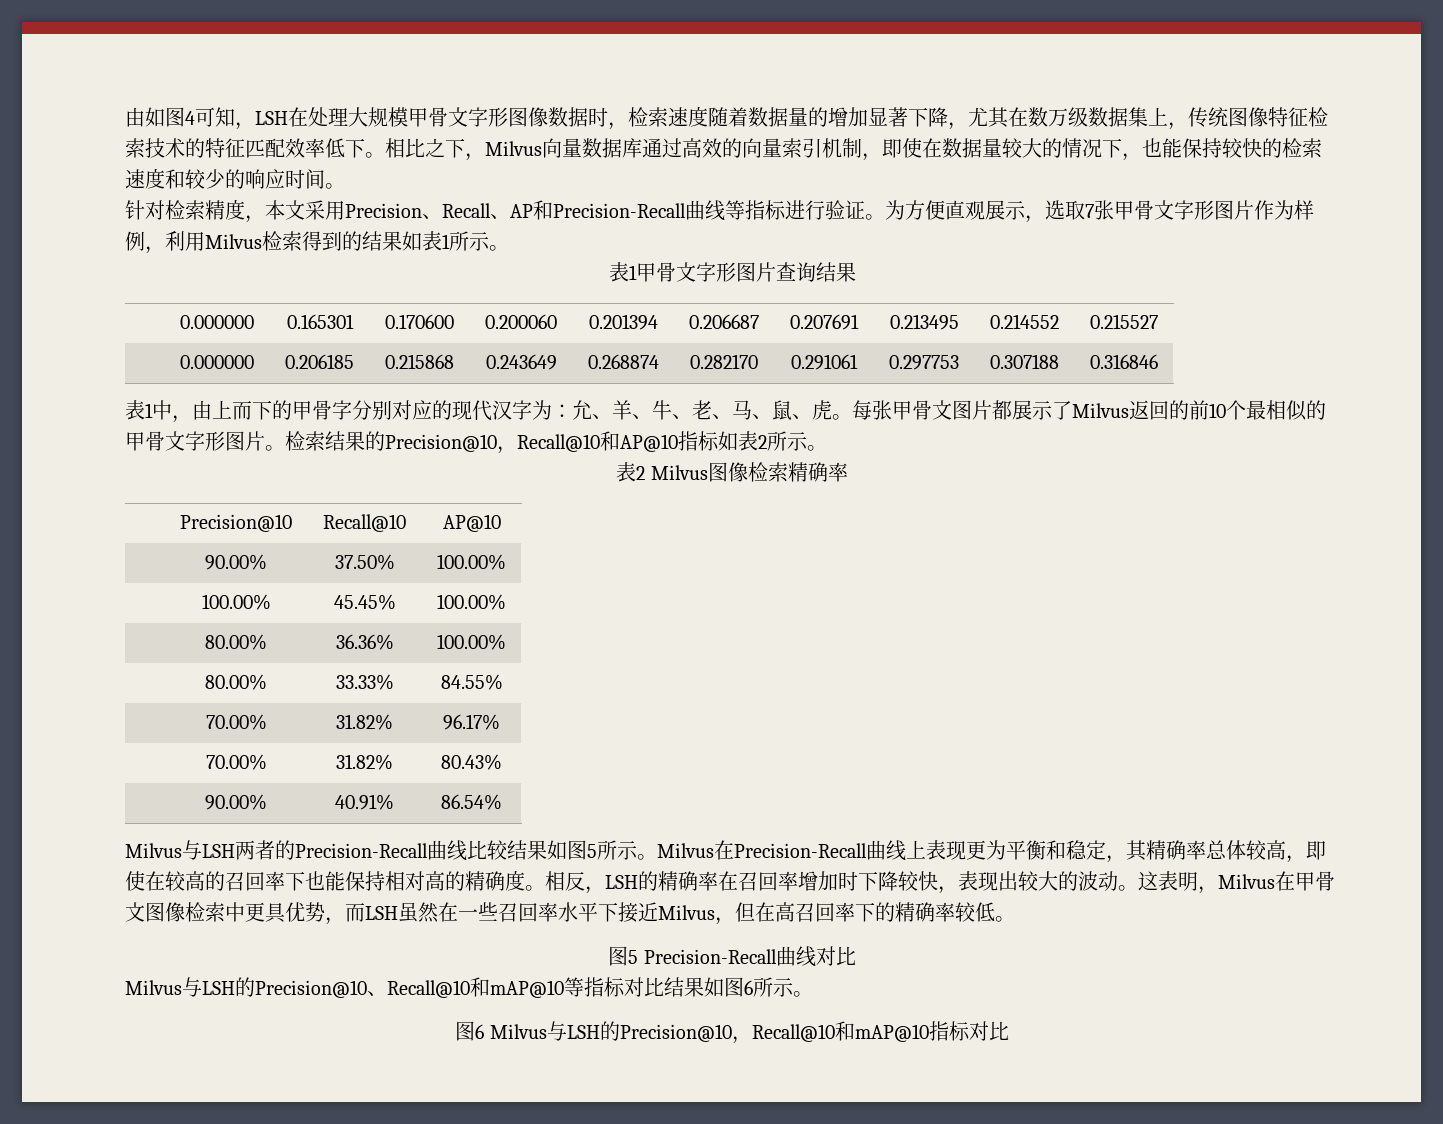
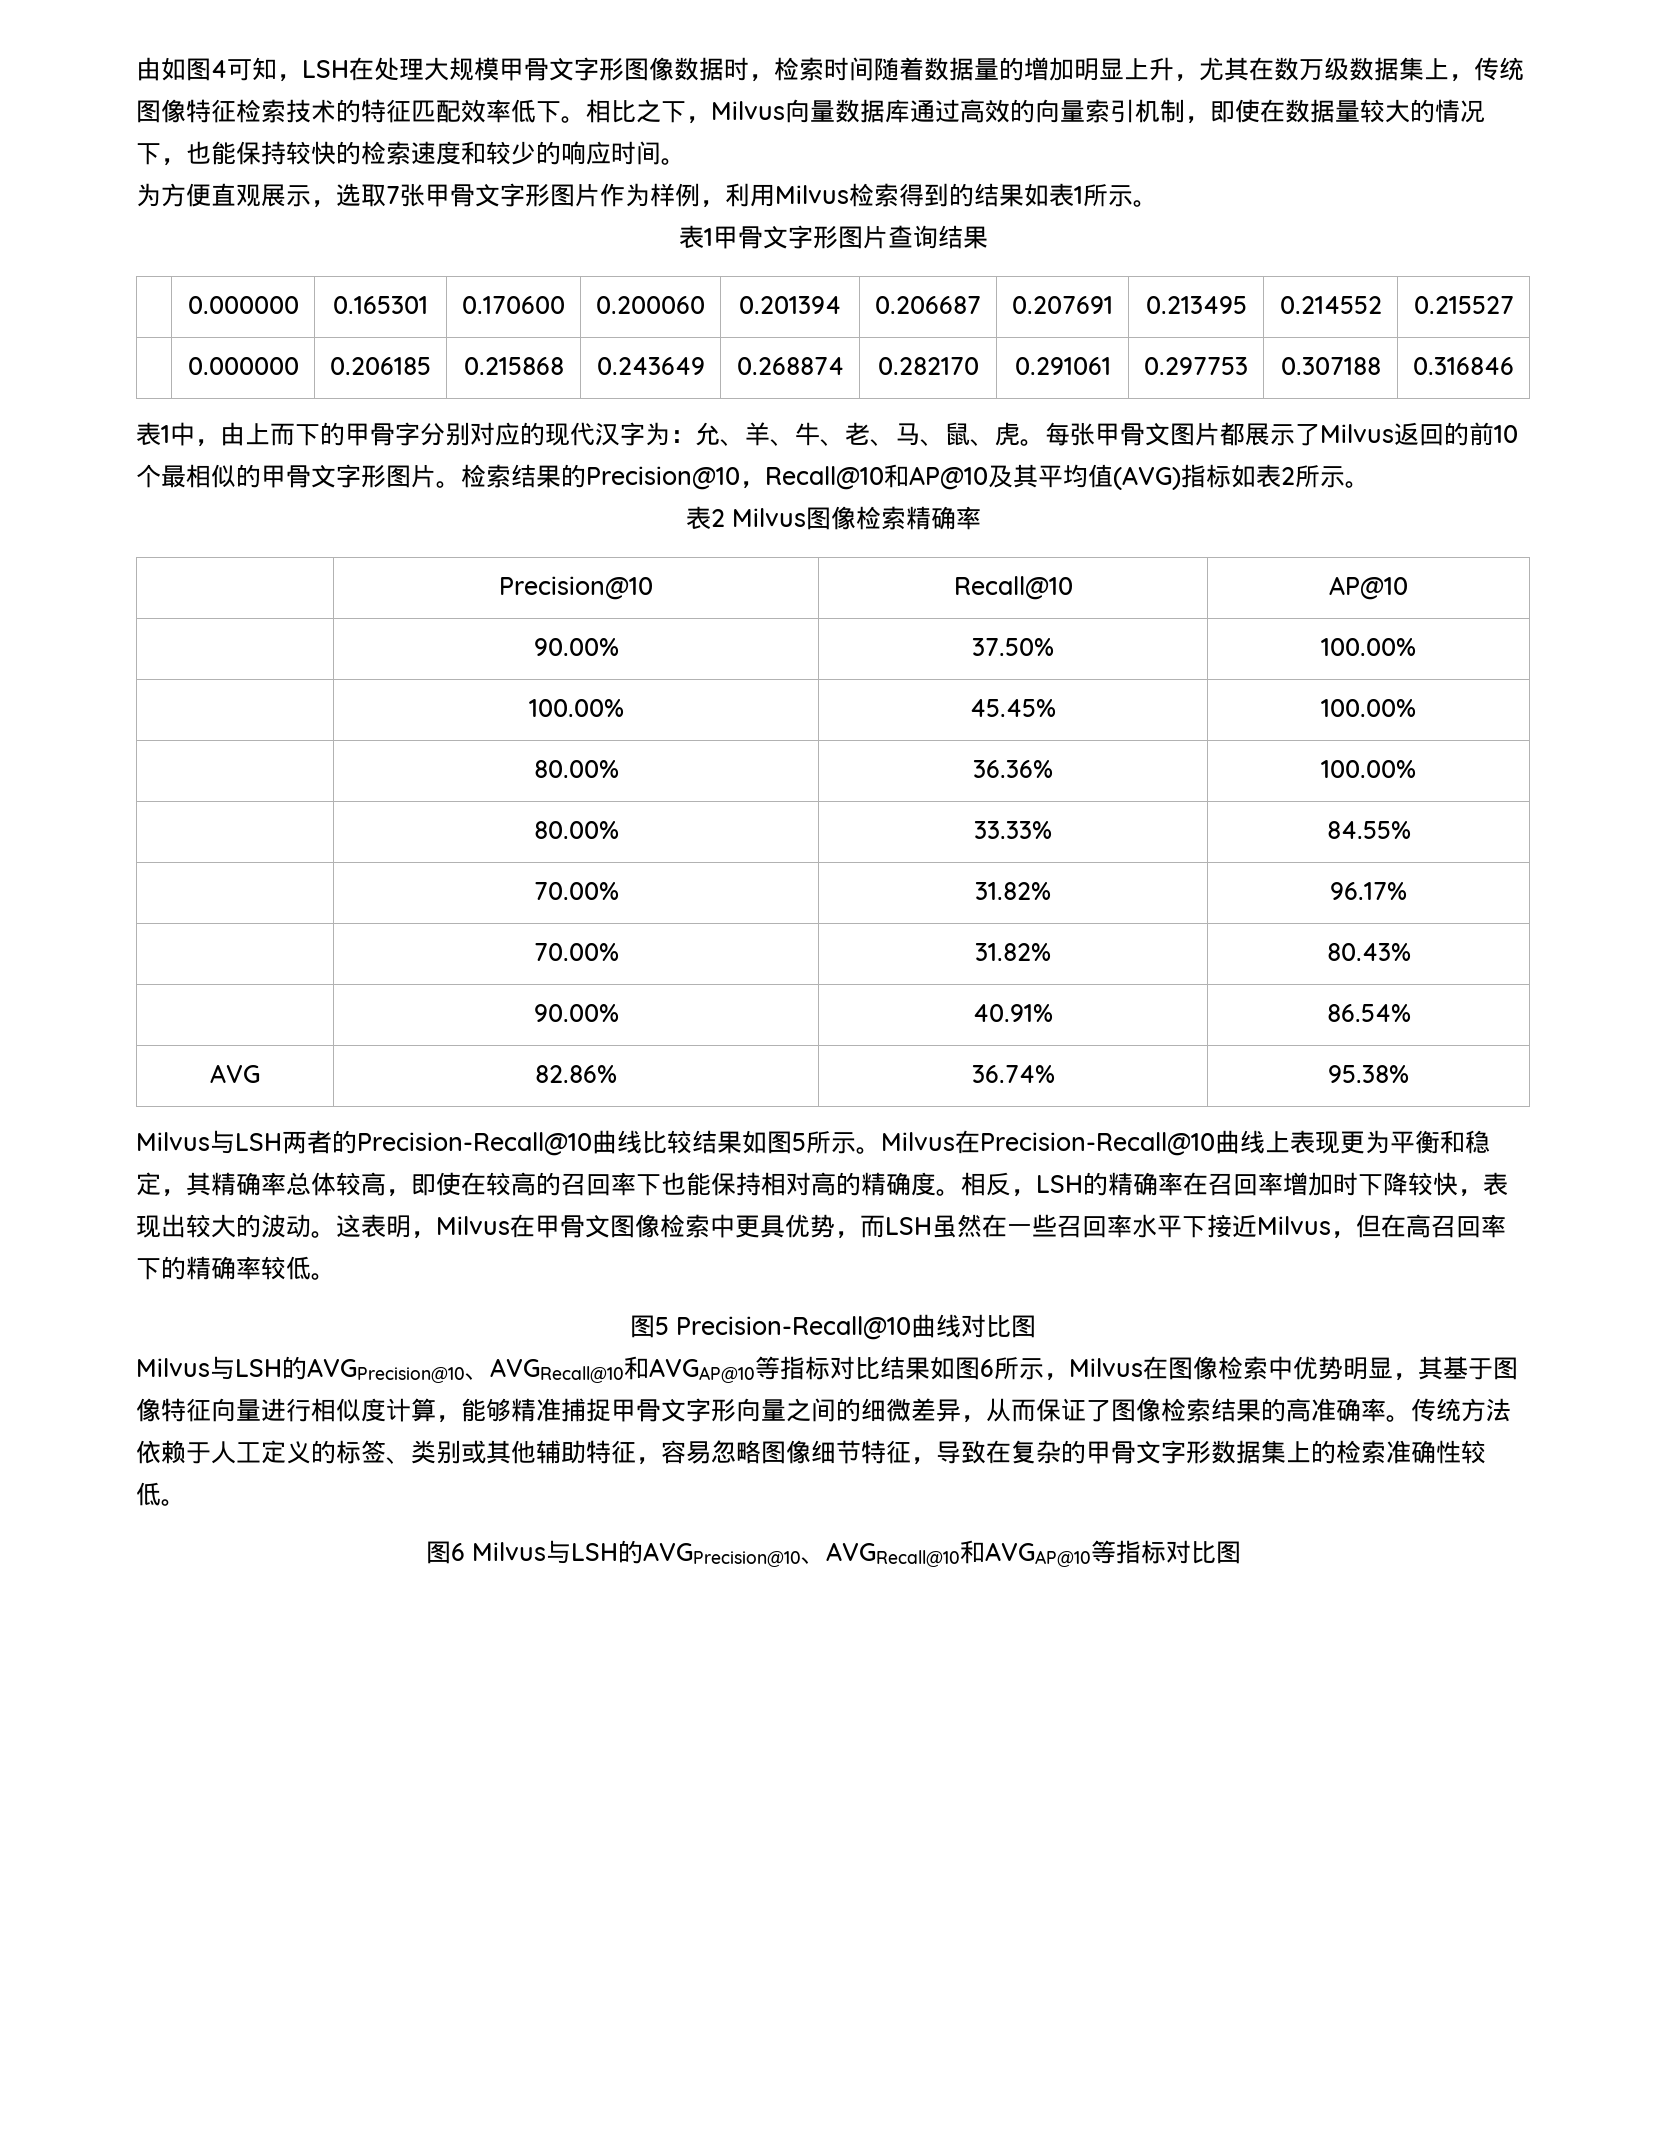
- 由如图4可知，LSH在处理大规模甲骨文字形图像数据时，检索速度随着数据量的增加显著下降，尤其在数万级数据集上，传统图像特征检索技术的特征匹配效率低下。
+ 由如图4可知，LSH在处理大规模甲骨文字形图像数据时，检索时间随着数据量的增加明显上升，尤其在数万级数据集上，传统图像特征检索技术的特征匹配效率低下。
- 针对检索精度，本文采用Precision、Recall、AP和Precision-Recall曲线等指标进行验证。
- 检索结果的Precision@10，Recall@10和AP@10指标如表2所示。
+ 检索结果的Precision@10，Recall@10和AP@10及其平均值(AVG)指标如表2所示。
+ AVG | 82.86% | 36.74% | 95.38%
- Milvus与LSH两者的Precision-Recall曲线比较结果如图5所示。
+ Milvus与LSH两者的Precision-Recall@10曲线比较结果如图5所示。
- Milvus在Precision-Recall曲线上表现更为平衡和稳定，其精确率总体较高，即使在较高的召回率下也能保持相对高的精确度。
+ Milvus在Precision-Recall@10曲线上表现更为平衡和稳定，其精确率总体较高，即使在较高的召回率下也能保持相对高的精确度。
- 图5 Precision-Recall曲线对比
- Milvus与LSH的Precision@10、Recall@10和mAP@10等指标对比结果如图6所示。
+ 图5 Precision-Recall@10曲线对比图
+ Milvus与LSH的AVGPrecision@10、AVGRecall@10和AVGAP@10等指标对比结果如图6所示，Milvus在图像检索中优势明显，其基于图像特征向量进行相似度计算，能够精准捕捉甲骨文字形向量之间的细微差异，从而保证了图像检索结果的高准确率。传统方法依赖于人工定义的标签、类别或其他辅助特征，容易忽略图像细节特征，导致在复杂的甲骨文字形数据集上的检索准确性较低。
- 图6 Milvus与LSH的Precision@10，Recall@10和mAP@10指标对比
+ 图6 Milvus与LSH的AVGPrecision@10、AVGRecall@10和AVGAP@10等指标对比图

